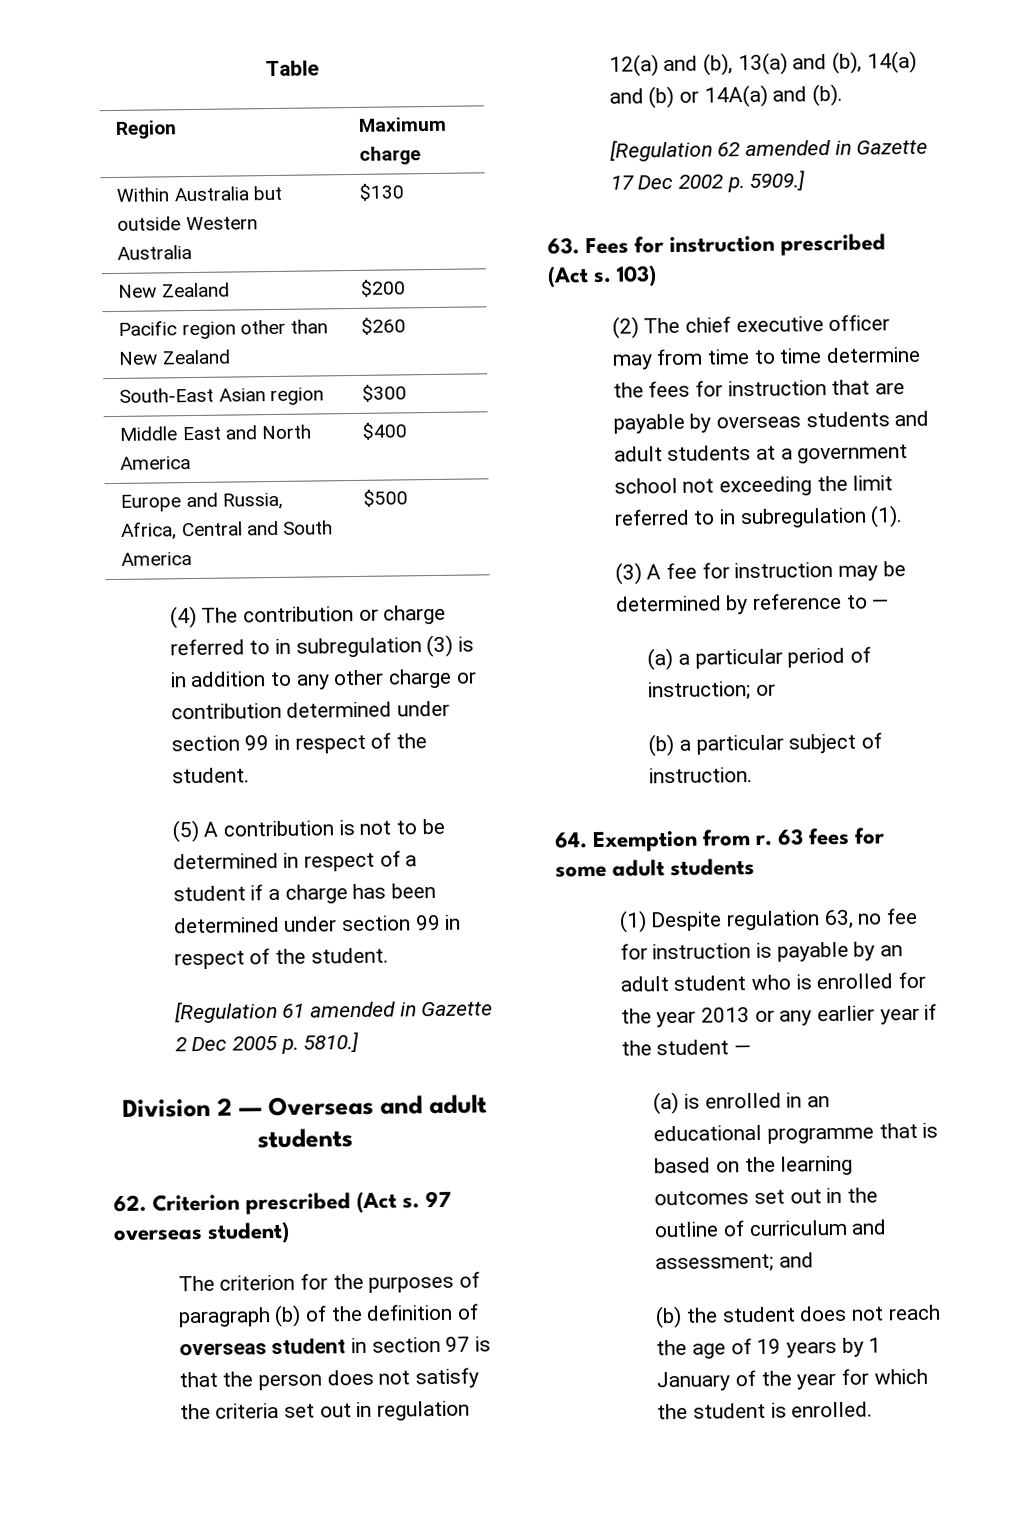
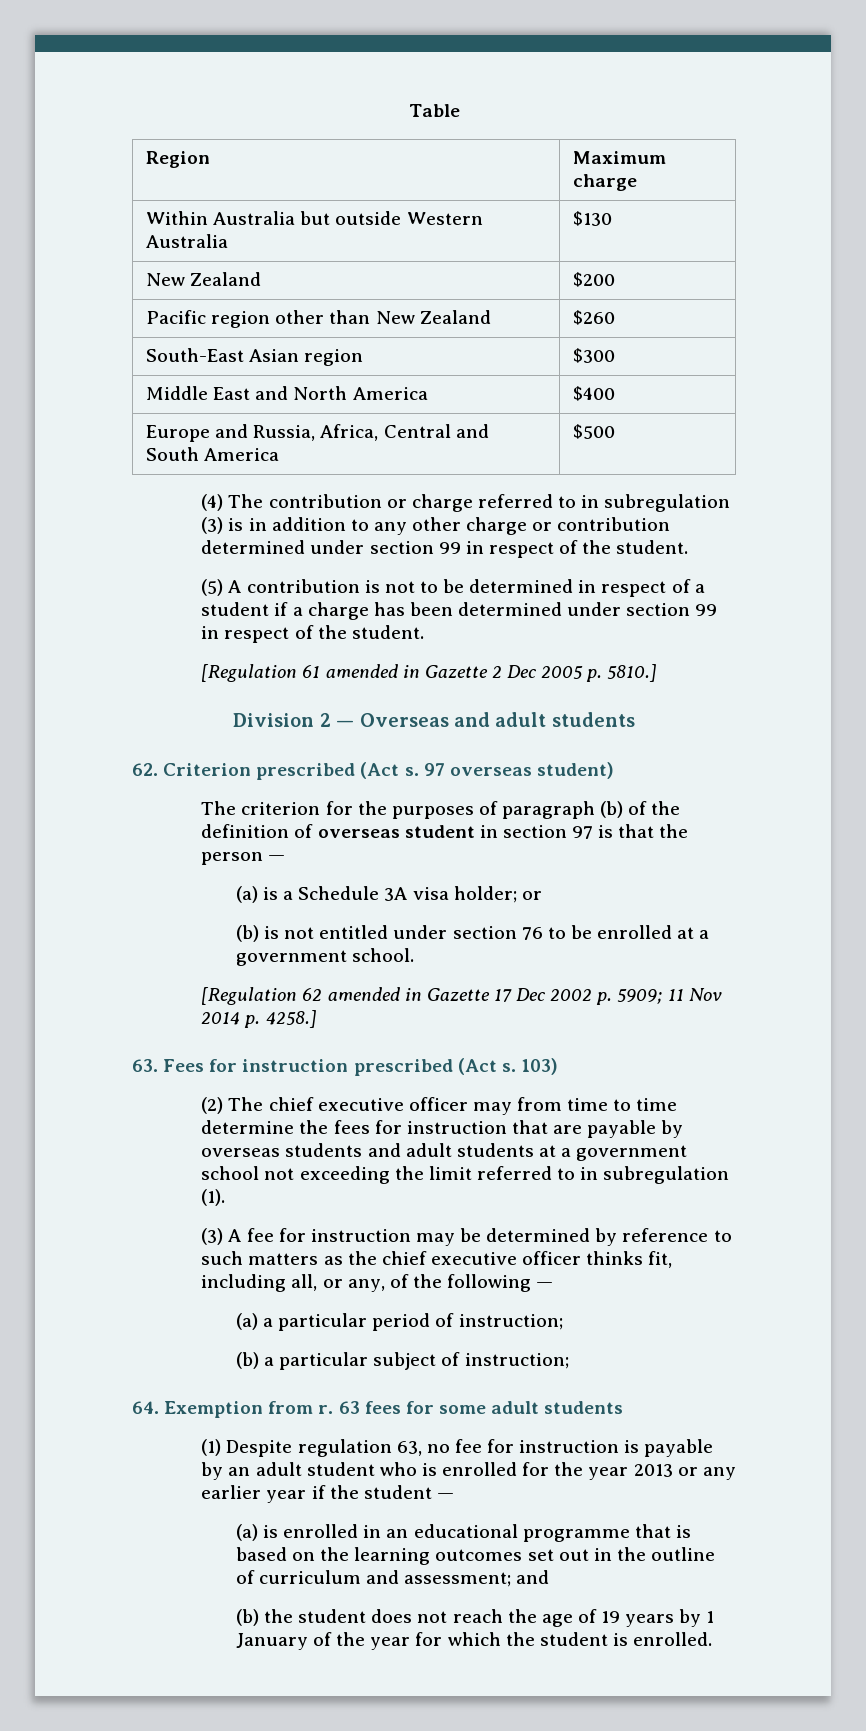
- The criterion for the purposes of paragraph (b) of the definition of overseas student in section 97 is that the person does not satisfy the criteria set out in regulation 12(a) and (b), 13(a) and (b), 14(a) and (b) or 14A(a) and (b).
+ The criterion for the purposes of paragraph (b) of the definition of overseas student in section 97 is that the person —
+ (a) is a Schedule 3A visa holder; or
+ (b) is not entitled under section 76 to be enrolled at a government school.
- [Regulation 62 amended in Gazette 17 Dec 2002 p. 5909.]
+ [Regulation 62 amended in Gazette 17 Dec 2002 p. 5909; 11 Nov 2014 p. 4258.]
- (3) A fee for instruction may be determined by reference to —
+ (3) A fee for instruction may be determined by reference to such matters as the chief executive officer thinks fit, including all, or any, of the following —
- (a) a particular period of instruction; or
+ (a) a particular period of instruction;
- (b) a particular subject of instruction.
+ (b) a particular subject of instruction;

